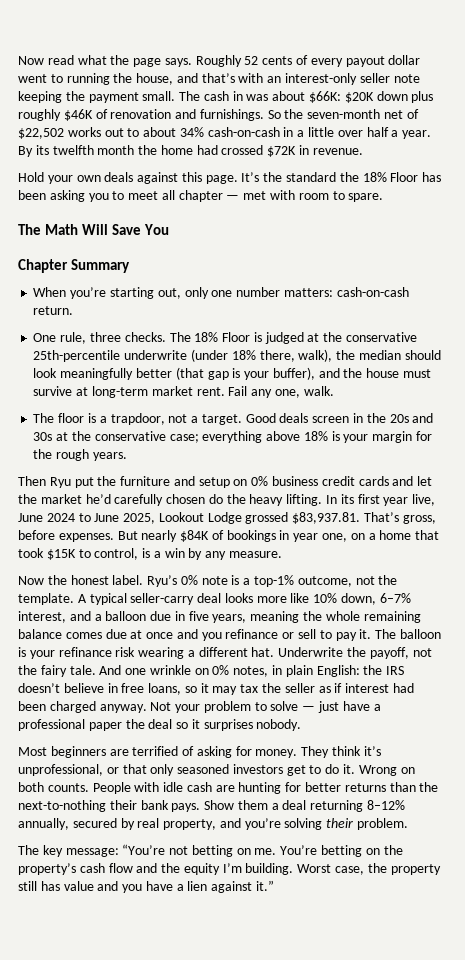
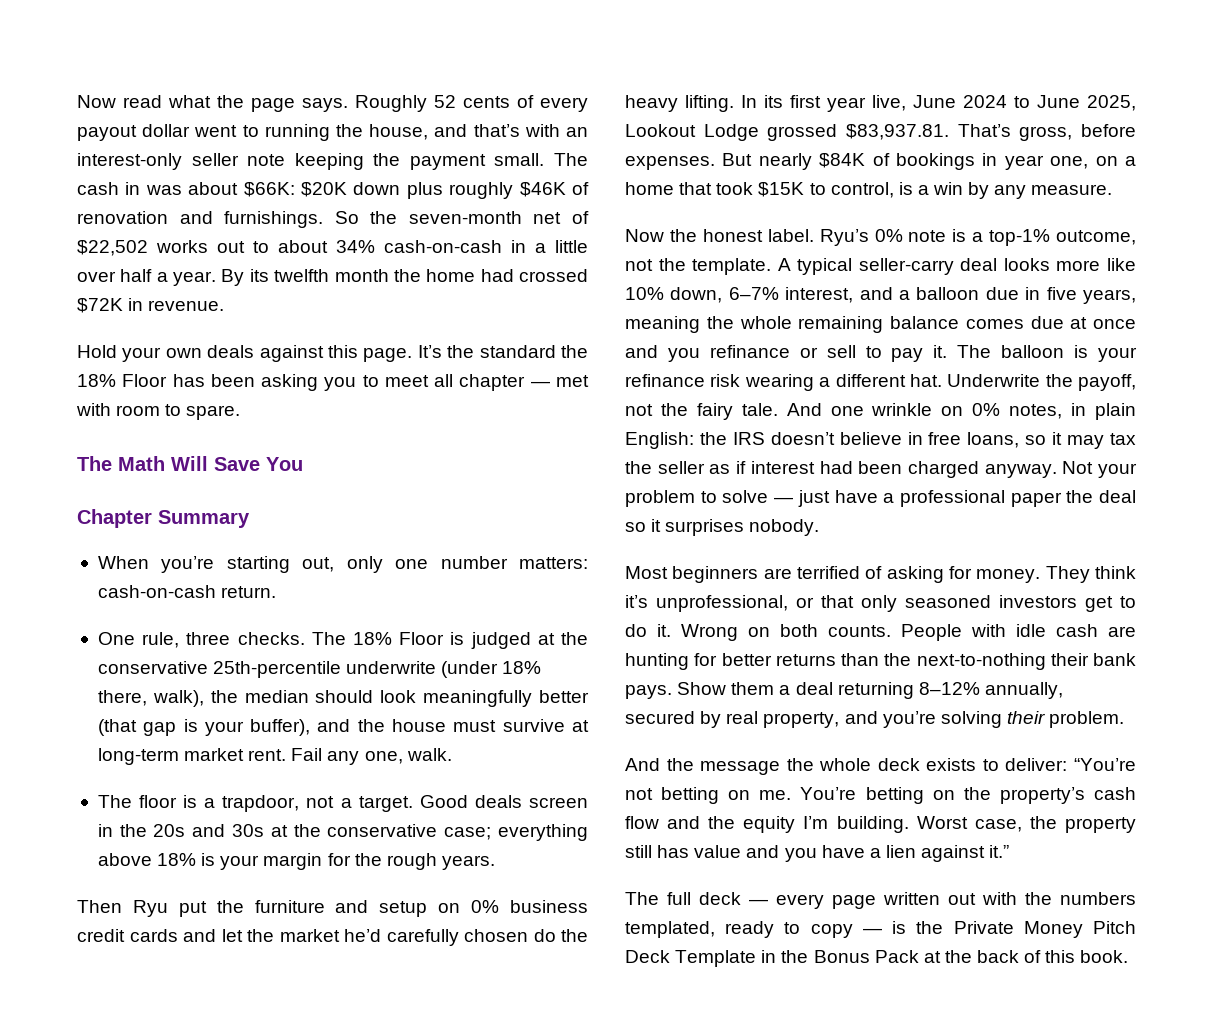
- The key message: “You’re not betting on me.
+ And the message the whole deck exists to deliver: “You’re not betting on me.
+ The full deck — every page written out with the numbers templated, ready to copy — is the Private Money Pitch Deck Template in the Bonus Pack at the back of this book.

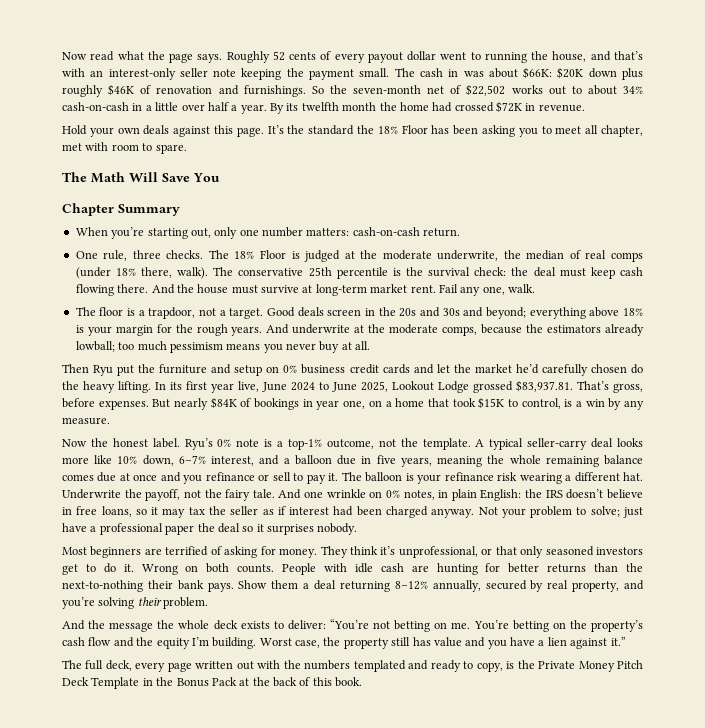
- It’s the standard the 18% Floor has been asking you to meet all chapter — met with room to spare.
+ It’s the standard the 18% Floor has been asking you to meet all chapter, met with room to spare.
- The 18% Floor is judged at the conservative 25th-percentile underwrite (under 18% there, walk), the median should look meaningfully better (that gap is your buffer), and the house must survive at long-term market rent.
+ The 18% Floor is judged at the moderate underwrite, the median of real comps (under 18% there, walk). The conservative 25th percentile is the survival check: the deal must keep cash flowing there. And the house must survive at long-term market rent.
- Good deals screen in the 20s and 30s at the conservative case; everything above 18% is your margin for the rough years.
+ Good deals screen in the 20s and 30s and beyond; everything above 18% is your margin for the rough years. And underwrite at the moderate comps, because the estimators already lowball; too much pessimism means you never buy at all.
- Not your problem to solve — just have a professional paper the deal so it surprises nobody.
+ Not your problem to solve; just have a professional paper the deal so it surprises nobody.
- The full deck — every page written out with the numbers templated, ready to copy — is the Private Money Pitch Deck Template in the Bonus Pack at the back of this book.
+ The full deck, every page written out with the numbers templated and ready to copy, is the Private Money Pitch Deck Template in the Bonus Pack at the back of this book.

